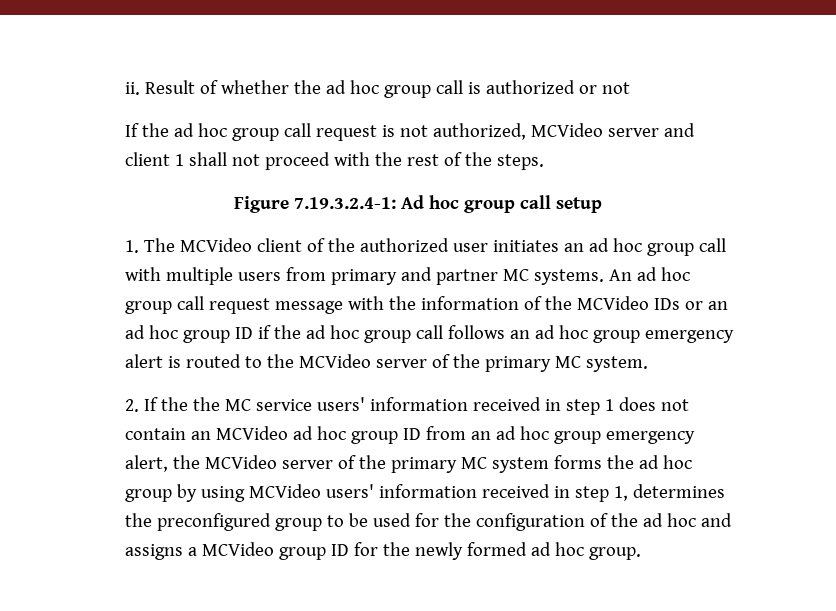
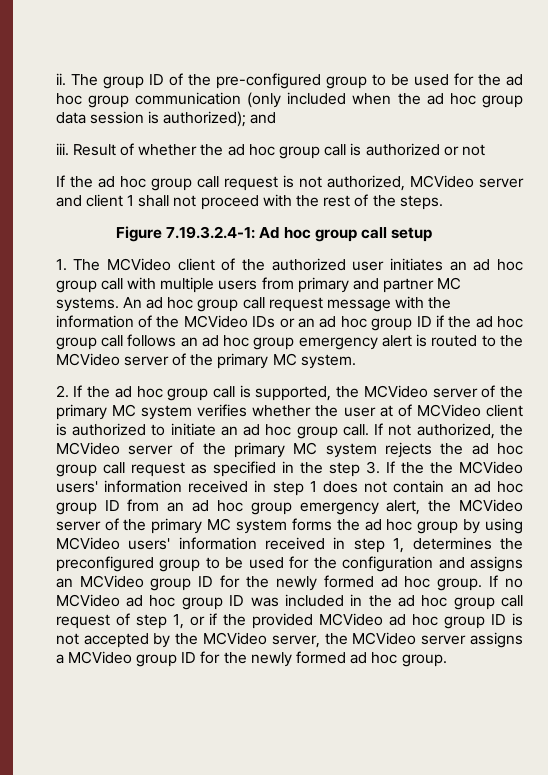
+ The group ID of the pre-configured group to be used for the ad hoc group communication (only included when the ad hoc group data session is authorized); and
+ iii.
- 2. If the the MC service users' information received in step 1 does not contain an MCVideo ad hoc group ID from an ad hoc group emergency alert, the MCVideo server of the primary MC system forms the ad hoc group by using MCVideo users' information received in step 1, determines the preconfigured group to be used for the configuration of the ad hoc and assigns a MCVideo group ID for the newly formed ad hoc group.
+ 2. If the ad hoc group call is supported, the MCVideo server of the primary MC system verifies whether the user at of MCVideo client is authorized to initiate an ad hoc group call. If not authorized, the MCVideo server of the primary MC system rejects the ad hoc group call request as specified in the step 3. If the the MCVideo users' information received in step 1 does not contain an ad hoc group ID from an ad hoc group emergency alert, the MCVideo server of the primary MC system forms the ad hoc group by using MCVideo users' information received in step 1, determines the preconfigured group to be used for the configuration and assigns an MCVideo group ID for the newly formed ad hoc group. If no MCVideo ad hoc group ID was included in the ad hoc group call request of step 1, or if the provided MCVideo ad hoc group ID is not accepted by the MCVideo server, the MCVideo server assigns a MCVideo group ID for the newly formed ad hoc group.

